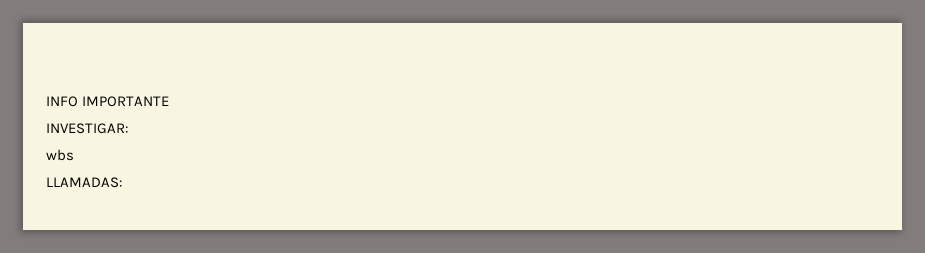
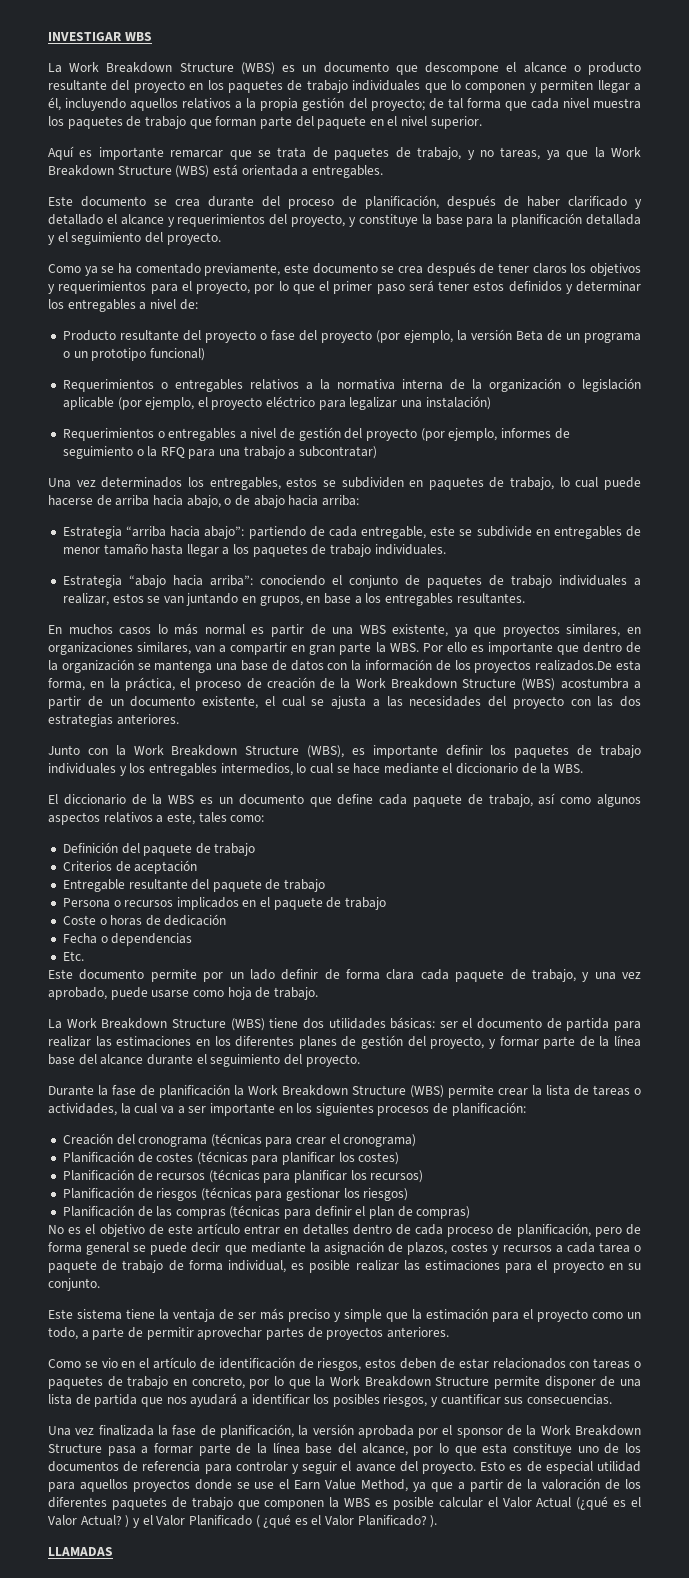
- INFO IMPORTANTE
- INVESTIGAR:
- wbs
- LLAMADAS:
+ INVESTIGAR WBS
+ La Work Breakdown Structure (WBS) es un documento que descompone el alcance o producto resultante del proyecto en los paquetes de trabajo individuales que lo componen y permiten llegar a él, incluyendo aquellos relativos a la propia gestión del proyecto; de tal forma que cada nivel muestra los paquetes de trabajo que forman parte del paquete en el nivel superior.
+ Aquí es importante remarcar que se trata de paquetes de trabajo, y no tareas, ya que la Work Breakdown Structure (WBS) está orientada a entregables.
+ Este documento se crea durante del proceso de planificación, después de haber clarificado y detallado el alcance y requerimientos del proyecto, y constituye la base para la planificación detallada y el seguimiento del proyecto.
+ Como ya se ha comentado previamente, este documento se crea después de tener claros los objetivos y requerimientos para el proyecto, por lo que el primer paso será tener estos definidos y determinar los entregables a nivel de:
+ Producto resultante del proyecto o fase del proyecto (por ejemplo, la versión Beta de un programa o un prototipo funcional)
+ Requerimientos o entregables relativos a la normativa interna de la organización o legislación aplicable (por ejemplo, el proyecto eléctrico para legalizar una instalación)
+ Requerimientos o entregables a nivel de gestión del proyecto (por ejemplo, informes de seguimiento o la RFQ para una trabajo a subcontratar)
+ Una vez determinados los entregables, estos se subdividen en paquetes de trabajo, lo cual puede hacerse de arriba hacia abajo, o de abajo hacia arriba:
+ Estrategia “arriba hacia abajo”: partiendo de cada entregable, este se subdivide en entregables de menor tamaño hasta llegar a los paquetes de trabajo individuales.
+ Estrategia “abajo hacia arriba”: conociendo el conjunto de paquetes de trabajo individuales a realizar, estos se van juntando en grupos, en base a los entregables resultantes.
+ En muchos casos lo más normal es partir de una WBS existente, ya que proyectos similares, en organizaciones similares, van a compartir en gran parte la WBS. Por ello es importante que dentro de la organización se mantenga una base de datos con la información de los proyectos realizados.De esta forma, en la práctica, el proceso de creación de la Work Breakdown Structure (WBS) acostumbra a partir de un documento existente, el cual se ajusta a las necesidades del proyecto con las dos estrategias anteriores.
+ Junto con la Work Breakdown Structure (WBS), es importante definir los paquetes de trabajo individuales y los entregables intermedios, lo cual se hace mediante el diccionario de la WBS.
+ El diccionario de la WBS es un documento que define cada paquete de trabajo, así como algunos aspectos relativos a este, tales como:
+ Definición del paquete de trabajo
+ Criterios de aceptación
+ Entregable resultante del paquete de trabajo
+ Persona o recursos implicados en el paquete de trabajo
+ Coste o horas de dedicación
+ Fecha o dependencias
+ Etc.
+ Este documento permite por un lado definir de forma clara cada paquete de trabajo, y una vez aprobado, puede usarse como hoja de trabajo.
+ La Work Breakdown Structure (WBS) tiene dos utilidades básicas: ser el documento de partida para realizar las estimaciones en los diferentes planes de gestión del proyecto, y formar parte de la línea base del alcance durante el seguimiento del proyecto.
+ Durante la fase de planificación la Work Breakdown Structure (WBS) permite crear la lista de tareas o actividades, la cual va a ser importante en los siguientes procesos de planificación:
+ Creación del cronograma (técnicas para crear el cronograma)
+ Planificación de costes (técnicas para planificar los costes)
+ Planificación de recursos (técnicas para planificar los recursos)
+ Planificación de riesgos (técnicas para gestionar los riesgos)
+ Planificación de las compras (técnicas para definir el plan de compras)
+ No es el objetivo de este artículo entrar en detalles dentro de cada proceso de planificación, pero de forma general se puede decir que mediante la asignación de plazos, costes y recursos a cada tarea o paquete de trabajo de forma individual, es posible realizar las estimaciones para el proyecto en su conjunto.
+ Este sistema tiene la ventaja de ser más preciso y simple que la estimación para el proyecto como un todo, a parte de permitir aprovechar partes de proyectos anteriores.
+ Como se vio en el artículo de identificación de riesgos, estos deben de estar relacionados con tareas o paquetes de trabajo en concreto, por lo que la Work Breakdown Structure permite disponer de una lista de partida que nos ayudará a identificar los posibles riesgos, y cuantificar sus consecuencias.
+ Una vez finalizada la fase de planificación, la versión aprobada por el sponsor de la Work Breakdown Structure pasa a formar parte de la línea base del alcance, por lo que esta constituye uno de los documentos de referencia para controlar y seguir el avance del proyecto. Esto es de especial utilidad para aquellos proyectos donde se use el Earn Value Method, ya que a partir de la valoración de los diferentes paquetes de trabajo que componen la WBS es posible calcular el Valor Actual (¿qué es el Valor Actual? ) y el Valor Planificado ( ¿qué es el Valor Planificado? ).
+ LLAMADAS

